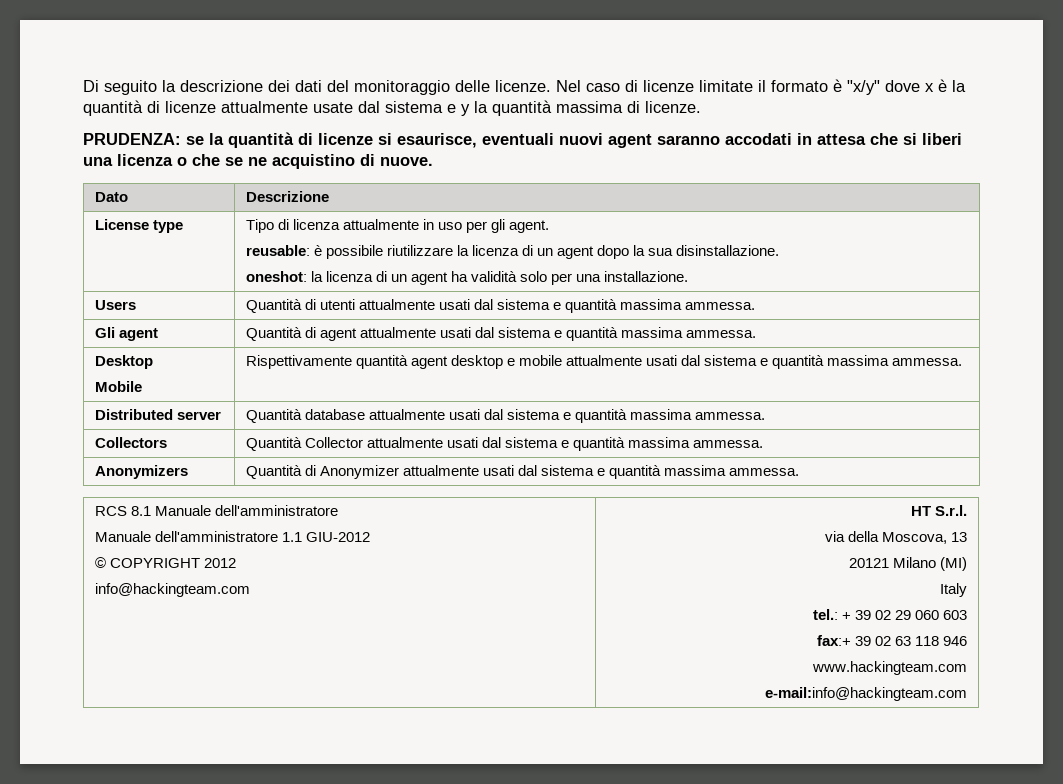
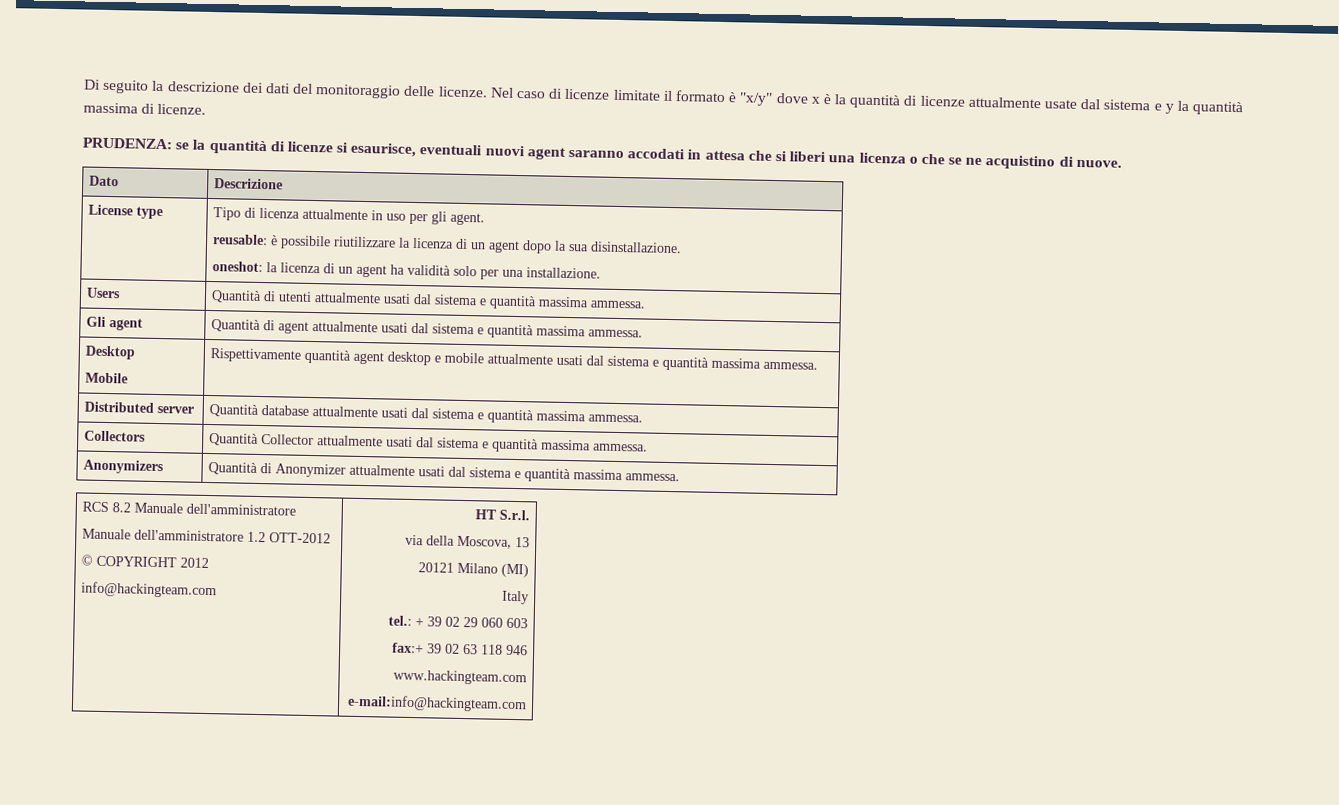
- RCS 8.1 Manuale dell'amministratore
- Manuale dell'amministratore 1.1 GIU-2012
+ RCS 8.2 Manuale dell'amministratore
+ Manuale dell'amministratore 1.2 OTT-2012

